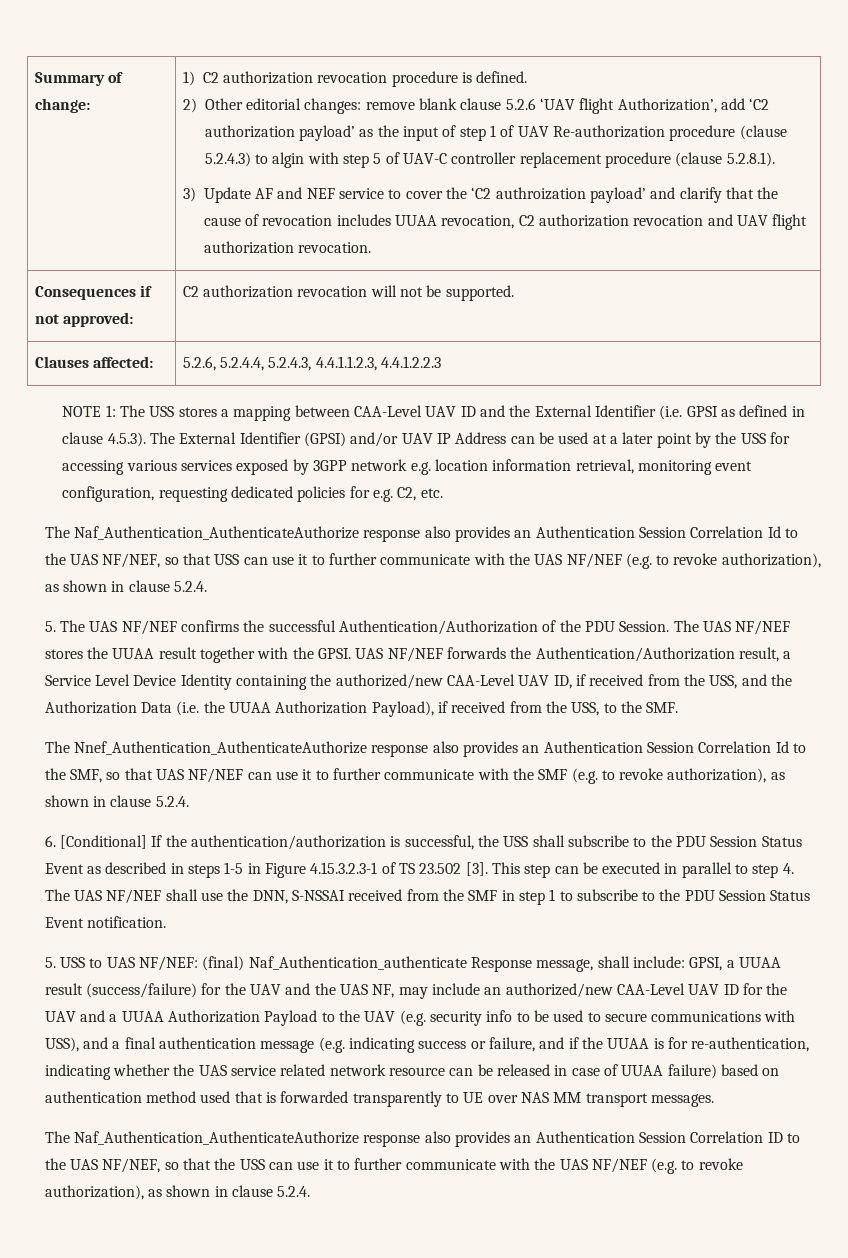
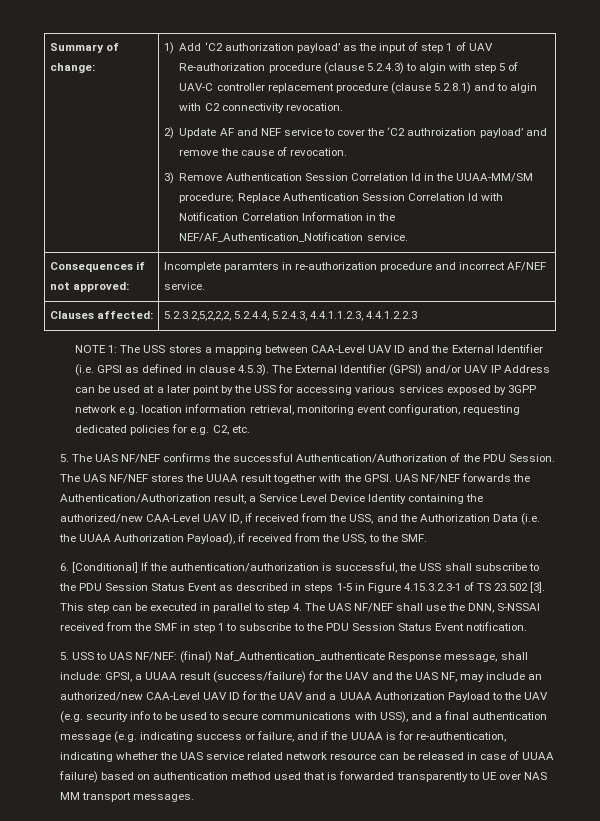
- 1) C2 authorization revocation procedure is defined.
- 2) Other editorial changes: remove blank clause 5.2.6 ‘UAV flight Authorization’, add ‘C2 authorization payload’ as the input of step 1 of UAV Re-authorization procedure (clause 5.2.4.3) to algin with step 5 of UAV-C controller replacement procedure (clause 5.2.8.1).
- 3) Update AF and NEF service to cover the ‘C2 authroization payload’ and clarify that the cause of revocation includes UUAA revocation, C2 authorization revocation and UAV flight authorization revocation.
- Consequences if not approved: | C2 authorization revocation will not be supported.
+ 1) Add ‘C2 authorization payload’ as the input of step 1 of UAV Re-authorization procedure (clause 5.2.4.3) to algin with step 5 of UAV-C controller replacement procedure (clause 5.2.8.1) and to algin with C2 connectivity revocation.
+ 2) Update AF and NEF service to cover the ‘C2 authroization payload’ and remove the cause of revocation.
+ 3) Remove Authentication Session Correlation Id in the UUAA-MM/SM procedure; Replace Authentication Session Correlation Id with Notification Correlation Information in the NEF/AF_Authentication_Notification service.
+ Consequences if not approved: | Incomplete paramters in re-authorization procedure and incorrect AF/NEF service.
- Clauses affected: | 5.2.6, 5.2.4.4, 5.2.4.3, 4.4.1.1.2.3, 4.4.1.2.2.3
+ Clauses affected: | 5.2.3.2,5,2,2,2, 5.2.4.4, 5.2.4.3, 4.4.1.1.2.3, 4.4.1.2.2.3
- The Naf_Authentication_AuthenticateAuthorize response also provides an Authentication Session Correlation Id to the UAS NF/NEF, so that USS can use it to further communicate with the UAS NF/NEF (e.g. to revoke authorization), as shown in clause 5.2.4.
- The Nnef_Authentication_AuthenticateAuthorize response also provides an Authentication Session Correlation Id to the SMF, so that UAS NF/NEF can use it to further communicate with the SMF (e.g. to revoke authorization), as shown in clause 5.2.4.
- The Naf_Authentication_AuthenticateAuthorize response also provides an Authentication Session Correlation ID to the UAS NF/NEF, so that the USS can use it to further communicate with the UAS NF/NEF (e.g. to revoke authorization), as shown in clause 5.2.4.

